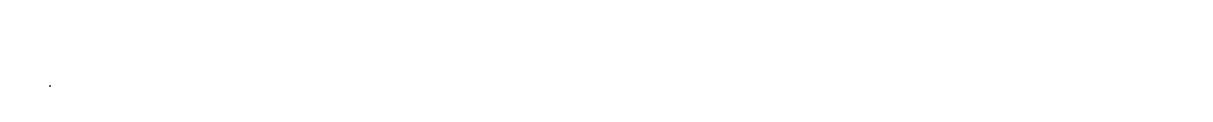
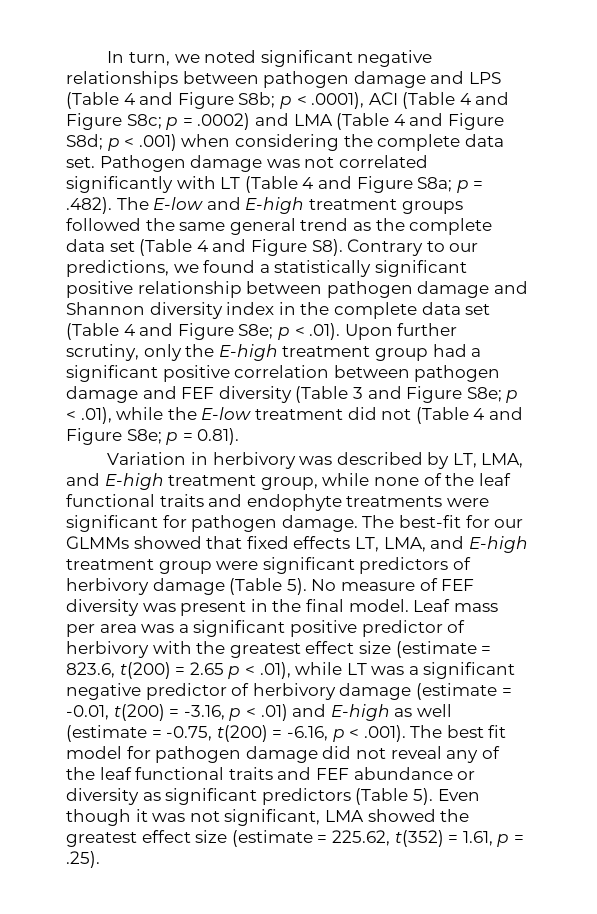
- .
+ In turn, we noted significant negative relationships between pathogen damage and LPS (Table 4 and Figure S8b; p < .0001), ACI (Table 4 and Figure S8c; p = .0002) and LMA (Table 4 and Figure S8d; p < .001) when considering the complete data set. Pathogen damage was not correlated significantly with LT (Table 4 and Figure S8a; p = .482). The E-low and E-high treatment groups followed the same general trend as the complete data set (Table 4 and Figure S8). Contrary to our predictions, we found a statistically significant positive relationship between pathogen damage and Shannon diversity index in the complete data set (Table 4 and Figure S8e; p < .01). Upon further scrutiny, only the E-high treatment group had a significant positive correlation between pathogen damage and FEF diversity (Table 3 and Figure S8e; p < .01), while the E-low treatment did not (Table 4 and Figure S8e; p = 0.81).
+ Variation in herbivory was described by LT, LMA, and E-high treatment group, while none of the leaf functional traits and endophyte treatments were significant for pathogen damage. The best-fit for our GLMMs showed that fixed effects LT, LMA, and E-high treatment group were significant predictors of herbivory damage (Table 5). No measure of FEF diversity was present in the final model. Leaf mass per area was a significant positive predictor of herbivory with the greatest effect size (estimate = 823.6, t(200) = 2.65 p < .01), while LT was a significant negative predictor of herbivory damage (estimate = -0.01, t(200) = -3.16, p < .01) and E-high as well (estimate = -0.75, t(200) = -6.16, p < .001). The best fit model for pathogen damage did not reveal any of the leaf functional traits and FEF abundance or diversity as significant predictors (Table 5). Even though it was not significant, LMA showed the greatest effect size (estimate = 225.62, t(352) = 1.61, p = .25).

